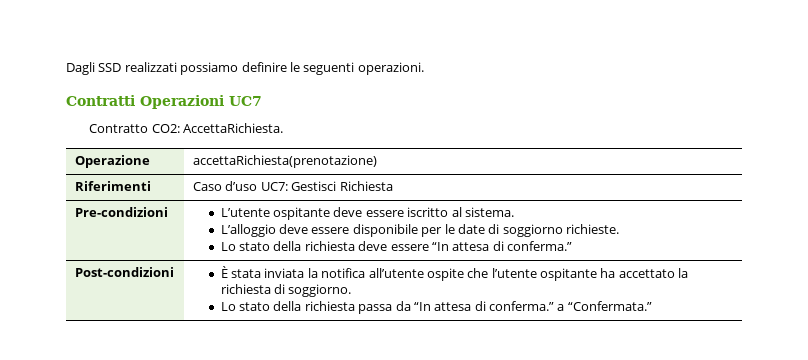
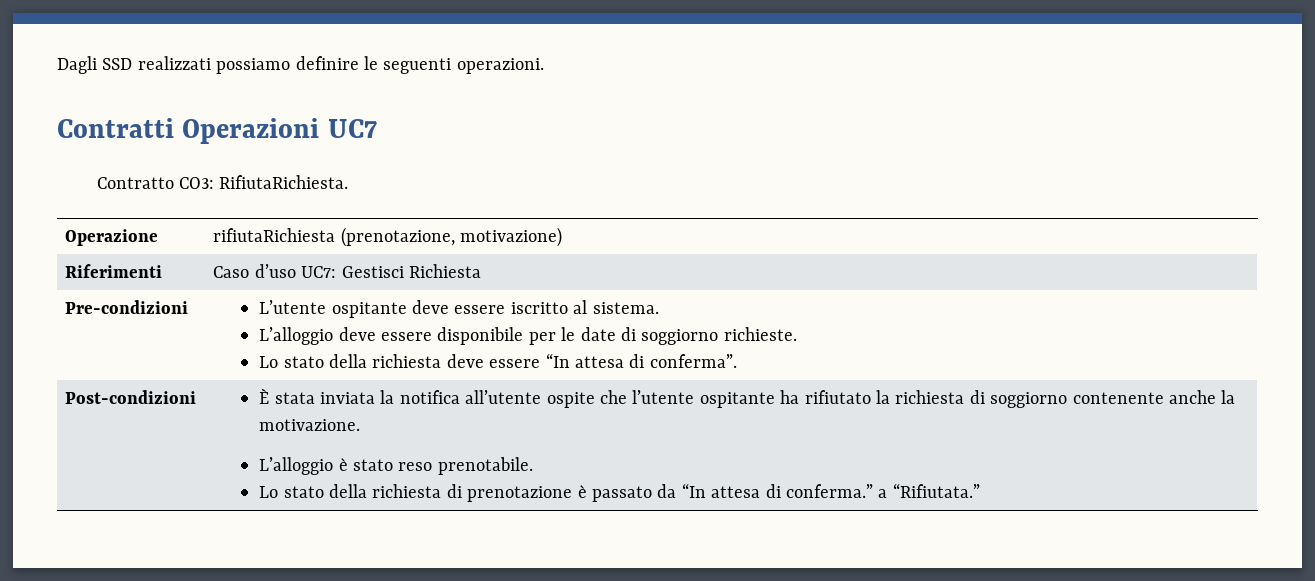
- Contratto CO2: AccettaRichiesta.
+ Contratto CO3: RifiutaRichiesta.
- Operazione | accettaRichiesta(prenotazione)
+ Operazione | rifiutaRichiesta (prenotazione, motivazione)
  Pre-condizioni | L’utente ospitante deve essere iscritto al sistema.
  L’alloggio deve essere disponibile per le date di soggiorno richieste.
- Lo stato della richiesta deve essere “In attesa di conferma.”
+ Lo stato della richiesta deve essere “In attesa di conferma”.
- È stata inviata la notifica all’utente ospite che l’utente ospitante ha accettato la richiesta di soggiorno.
- Lo stato della richiesta passa da “In attesa di conferma.” a “Confermata.”
+ È stata inviata la notifica all’utente ospite che l’utente ospitante ha rifiutato la richiesta di soggiorno contenente anche la motivazione.
+ L’alloggio è stato reso prenotabile.
+ Lo stato della richiesta di prenotazione è passato da “In attesa di conferma.” a “Rifiutata.”

